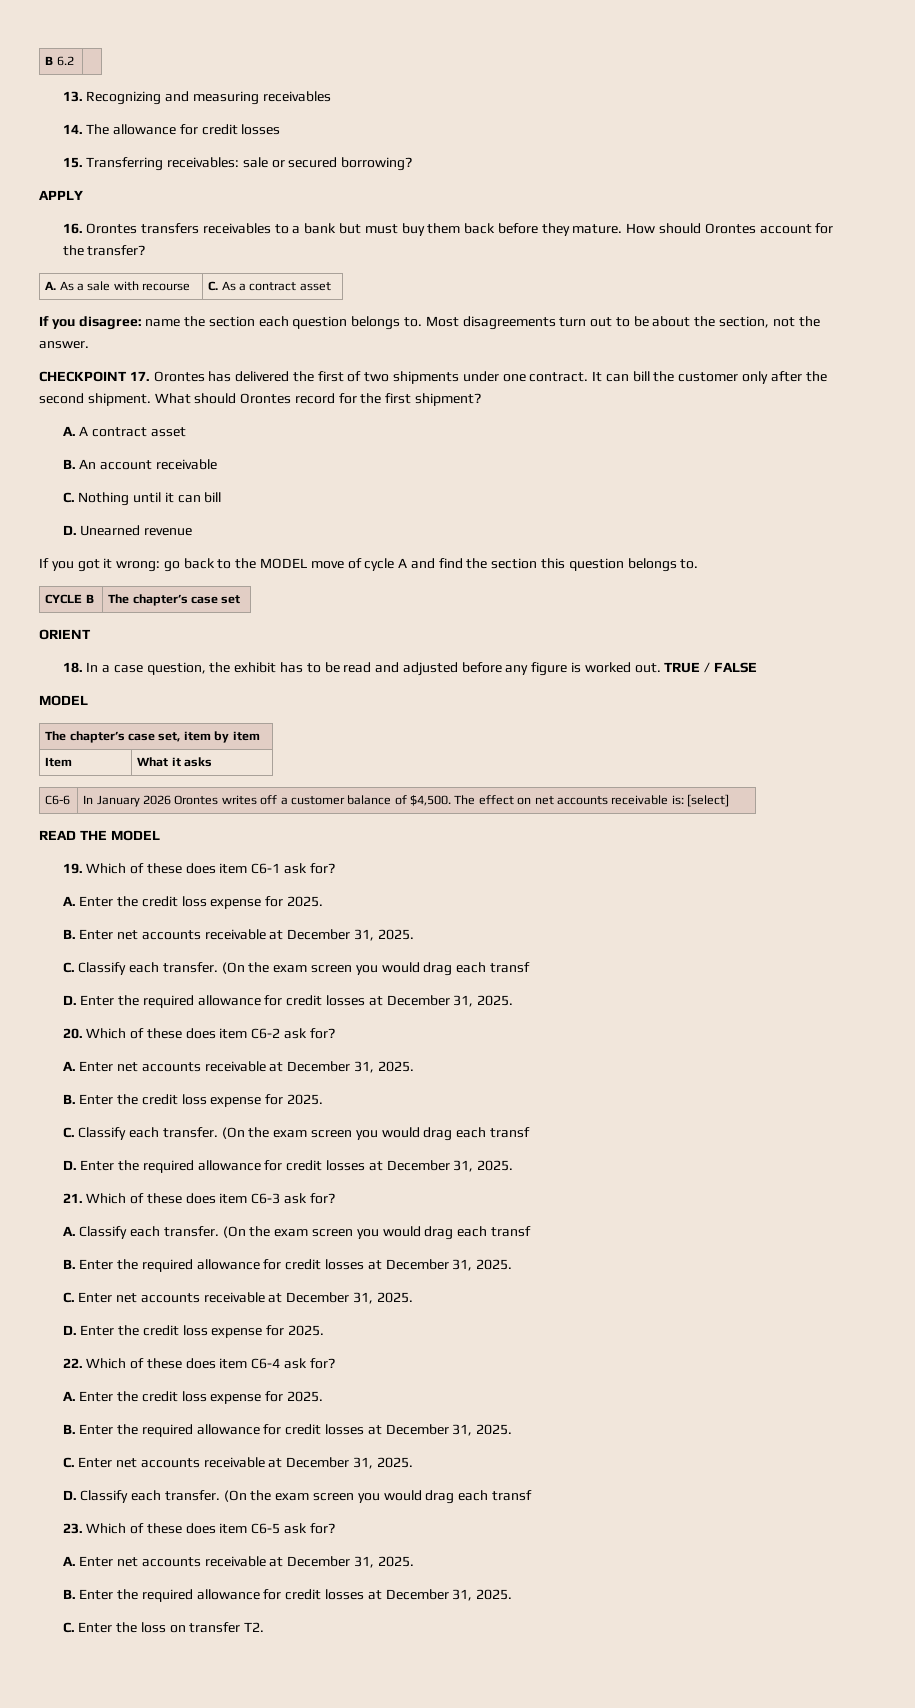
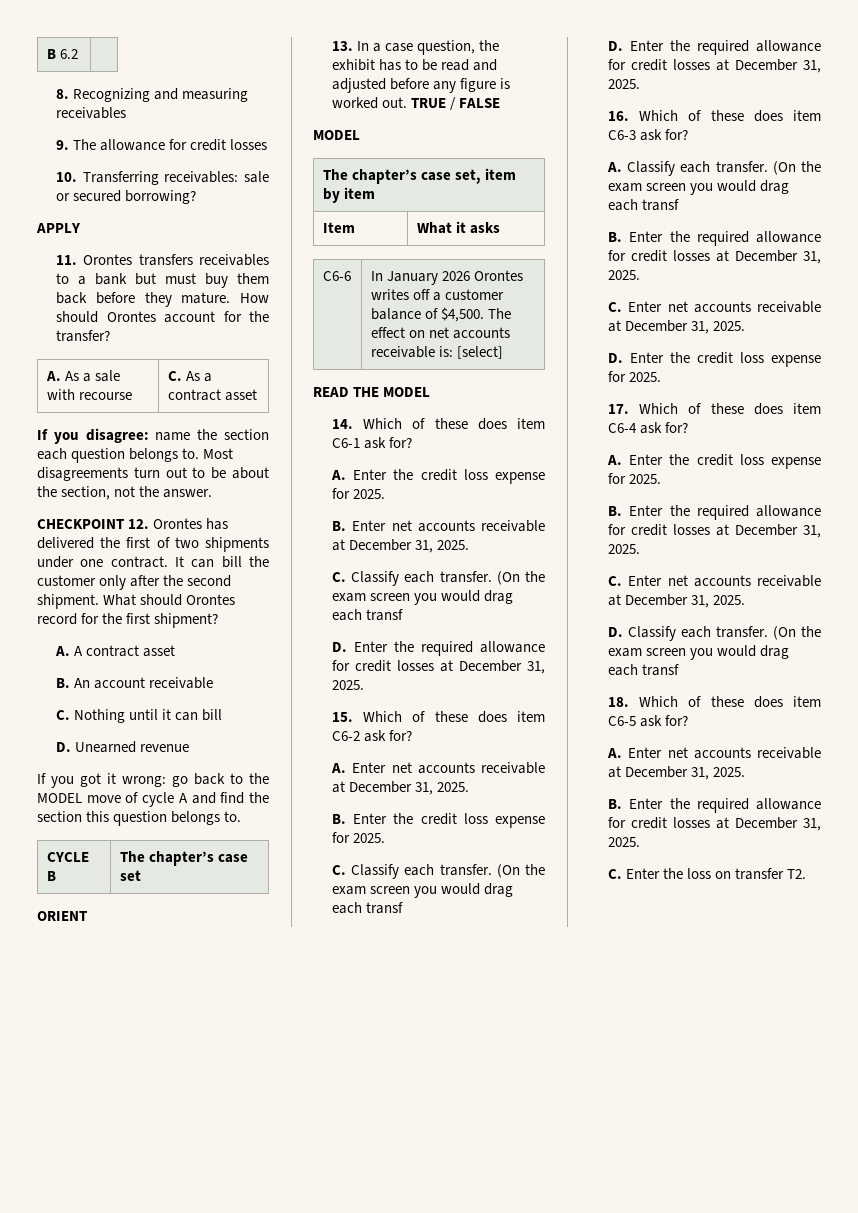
- 13. Recognizing and measuring receivables
+ 8. Recognizing and measuring receivables
- 14. The allowance for credit losses
+ 9. The allowance for credit losses
- 15. Transferring receivables: sale or secured borrowing?
+ 10. Transferring receivables: sale or secured borrowing?
- 16. Orontes transfers receivables to a bank but must buy them back before they mature.
+ 11. Orontes transfers receivables to a bank but must buy them back before they mature.
- CHECKPOINT 17. Orontes has delivered the first of two shipments under one contract.
+ CHECKPOINT 12. Orontes has delivered the first of two shipments under one contract.
- 18. In a case question, the exhibit has to be read and adjusted before any figure is worked out.
+ 13. In a case question, the exhibit has to be read and adjusted before any figure is worked out.
- 19. Which of these does item C6-1 ask for?
+ 14. Which of these does item C6-1 ask for?
- 20. Which of these does item C6-2 ask for?
+ 15. Which of these does item C6-2 ask for?
- 21. Which of these does item C6-3 ask for?
+ 16. Which of these does item C6-3 ask for?
- 22. Which of these does item C6-4 ask for?
+ 17. Which of these does item C6-4 ask for?
- 23. Which of these does item C6-5 ask for?
+ 18. Which of these does item C6-5 ask for?

